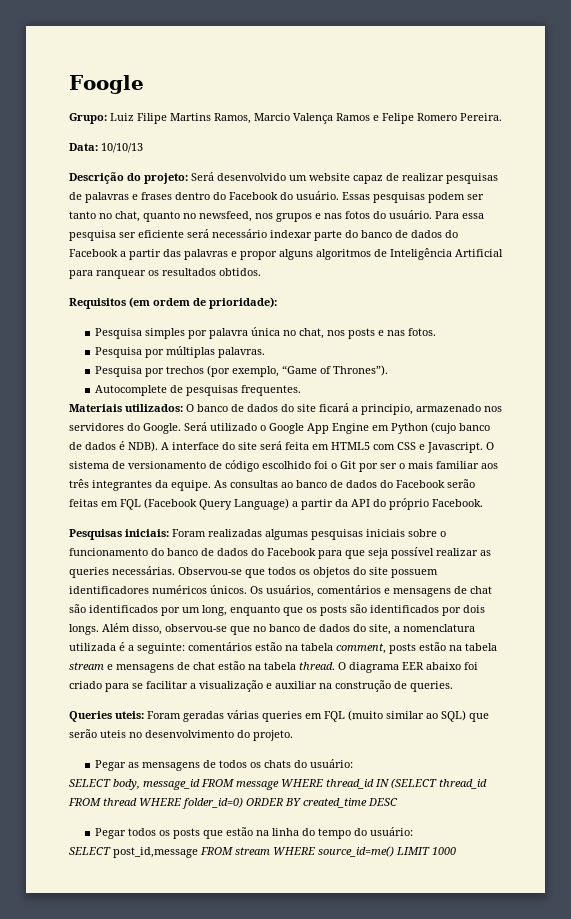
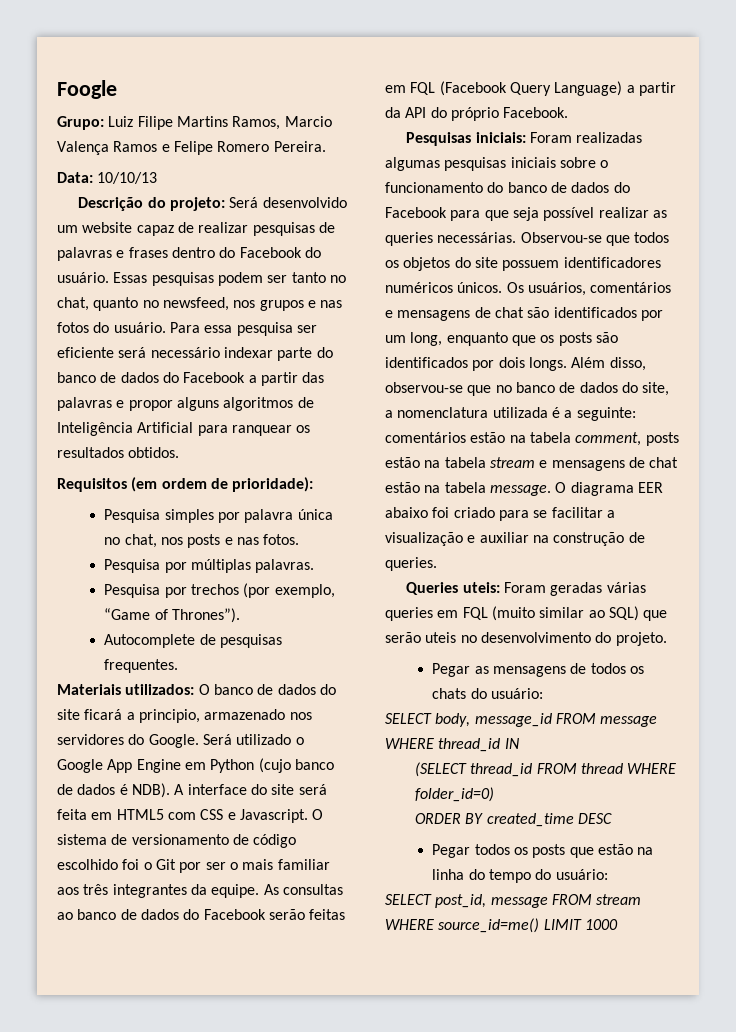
- Além disso, observou-se que no banco de dados do site, a nomenclatura utilizada é a seguinte: comentários estão na tabela comment, posts estão na tabela stream e mensagens de chat estão na tabela thread.
+ Além disso, observou-se que no banco de dados do site, a nomenclatura utilizada é a seguinte: comentários estão na tabela comment, posts estão na tabela stream e mensagens de chat estão na tabela message.
- SELECT body, message_id FROM message WHERE thread_id IN (SELECT thread_id FROM thread WHERE folder_id=0) ORDER BY created_time DESC
+ SELECT body, message_id FROM message WHERE thread_id IN
+ (SELECT thread_id FROM thread WHERE folder_id=0)
+ ORDER BY created_time DESC
- SELECT post_id,message FROM stream WHERE source_id=me() LIMIT 1000
+ SELECT post_id, message FROM stream WHERE source_id=me() LIMIT 1000

